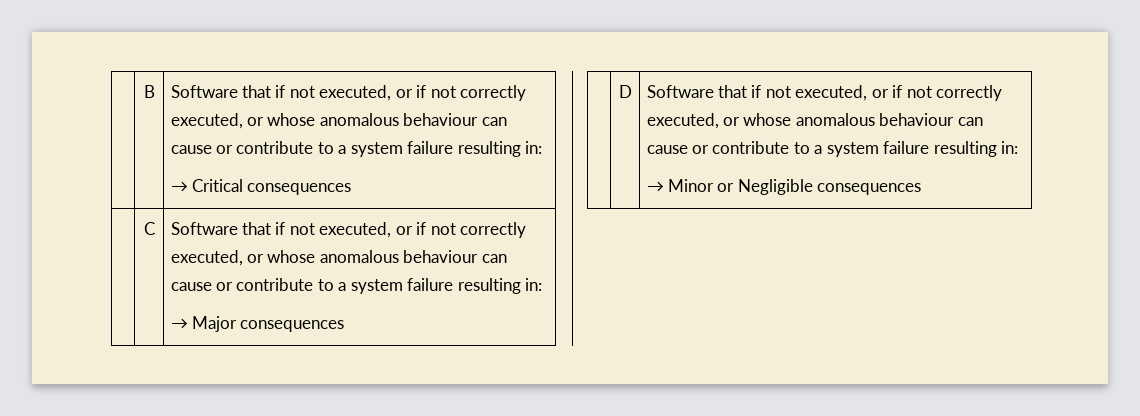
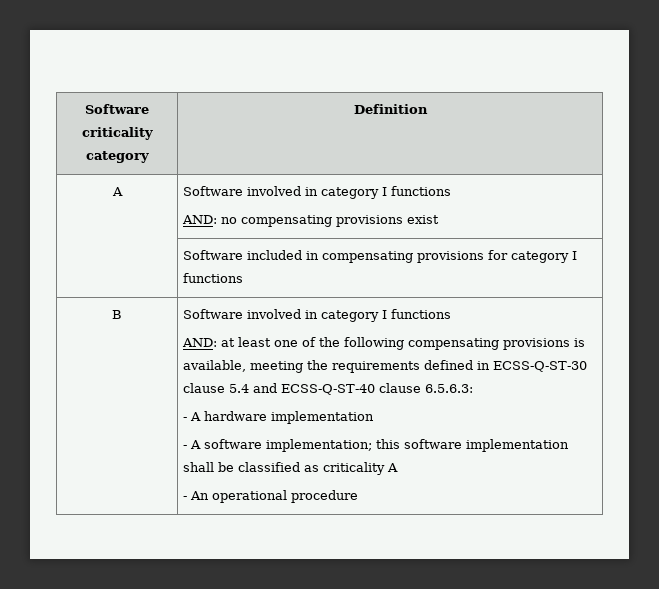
- | B | Software that if not executed, or if not correctly executed, or whose anomalous behaviour can cause or contribute to a system failure resulting in:
- → Critical consequences
- | C | Software that if not executed, or if not correctly executed, or whose anomalous behaviour can cause or contribute to a system failure resulting in:
- → Major consequences
- | D | Software that if not executed, or if not correctly executed, or whose anomalous behaviour can cause or contribute to a system failure resulting in:
- → Minor or Negligible consequences
+ Software criticality category | Definition
+ A | Software involved in category I functions
+ AND: no compensating provisions exist
+ | Software included in compensating provisions for category I functions
+ B | Software involved in category I functions
+ AND: at least one of the following compensating provisions is available, meeting the requirements defined in ECSS-Q-ST-30 clause 5.4 and ECSS-Q-ST-40 clause 6.5.6.3:
+ - A hardware implementation
+ - A software implementation; this software implementation shall be classified as criticality A
+ - An operational procedure

